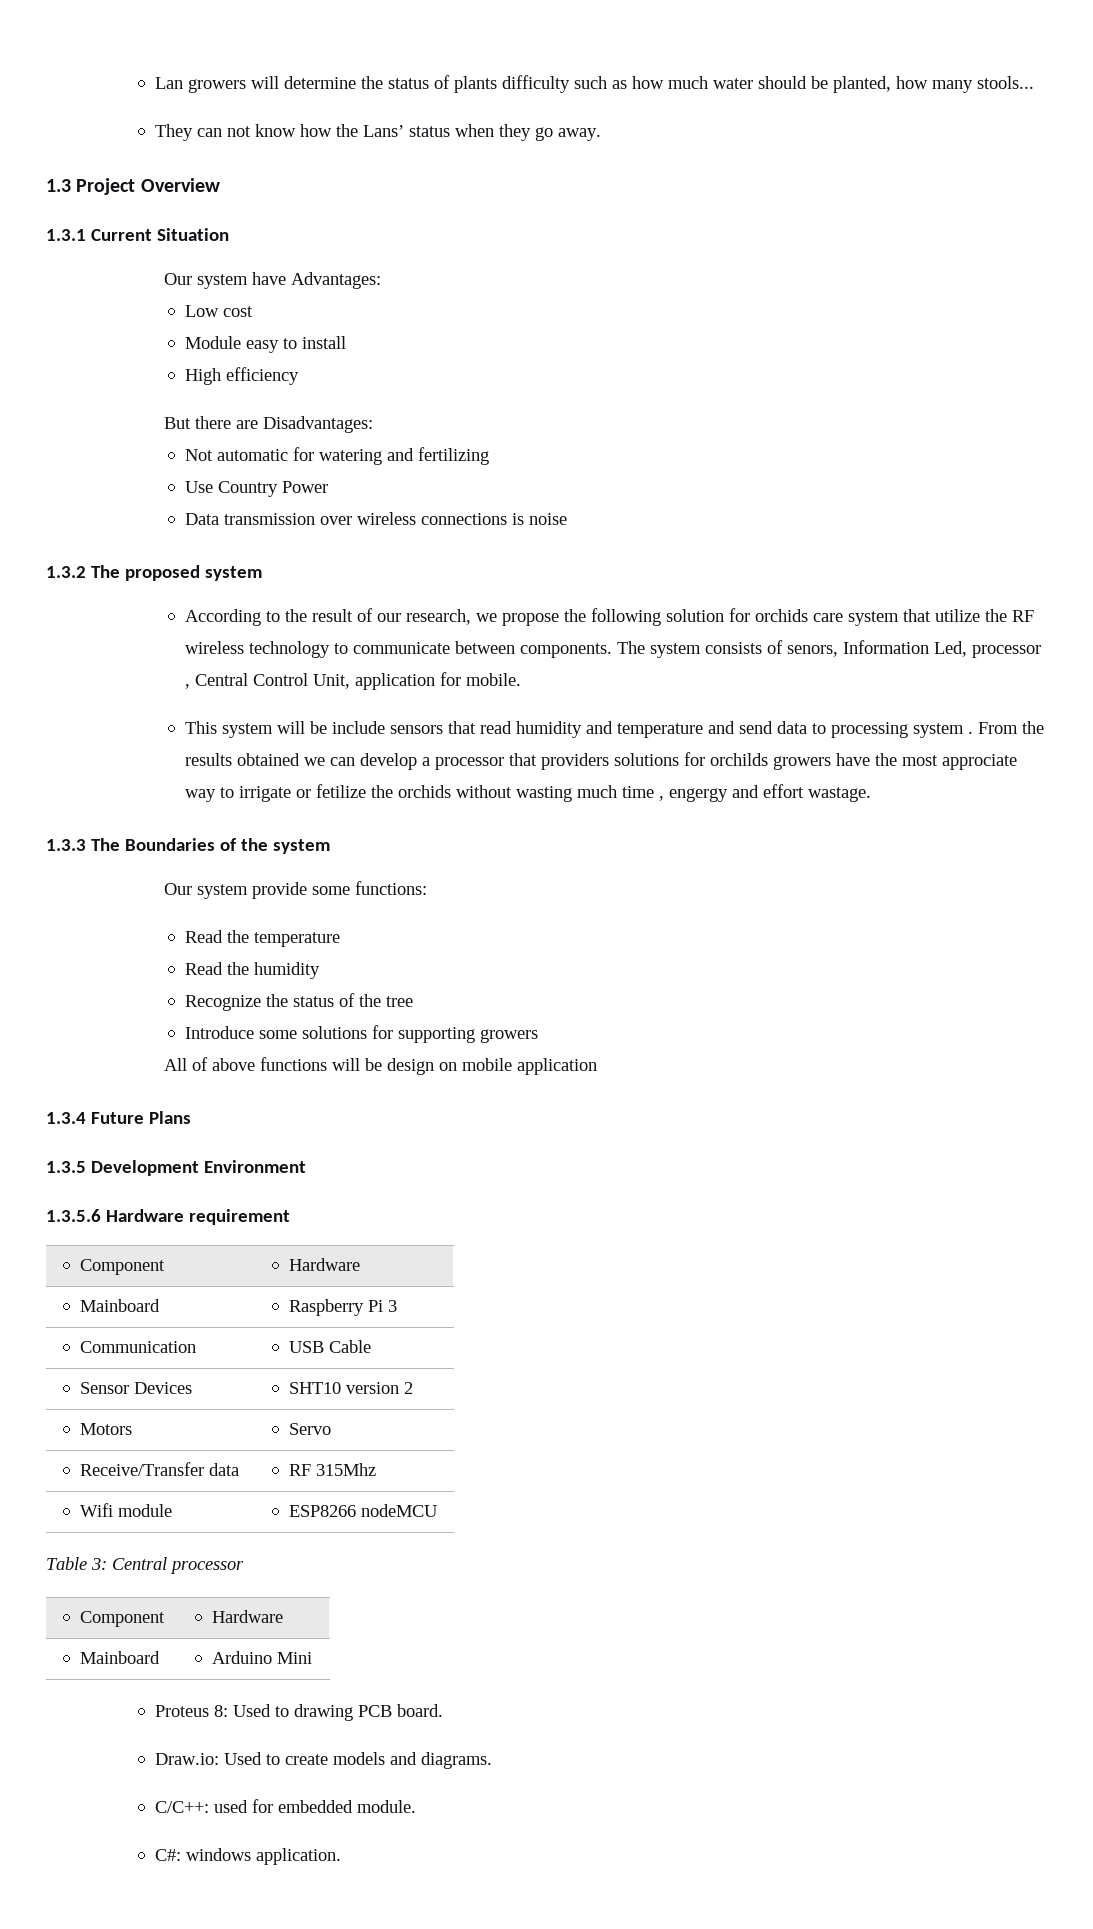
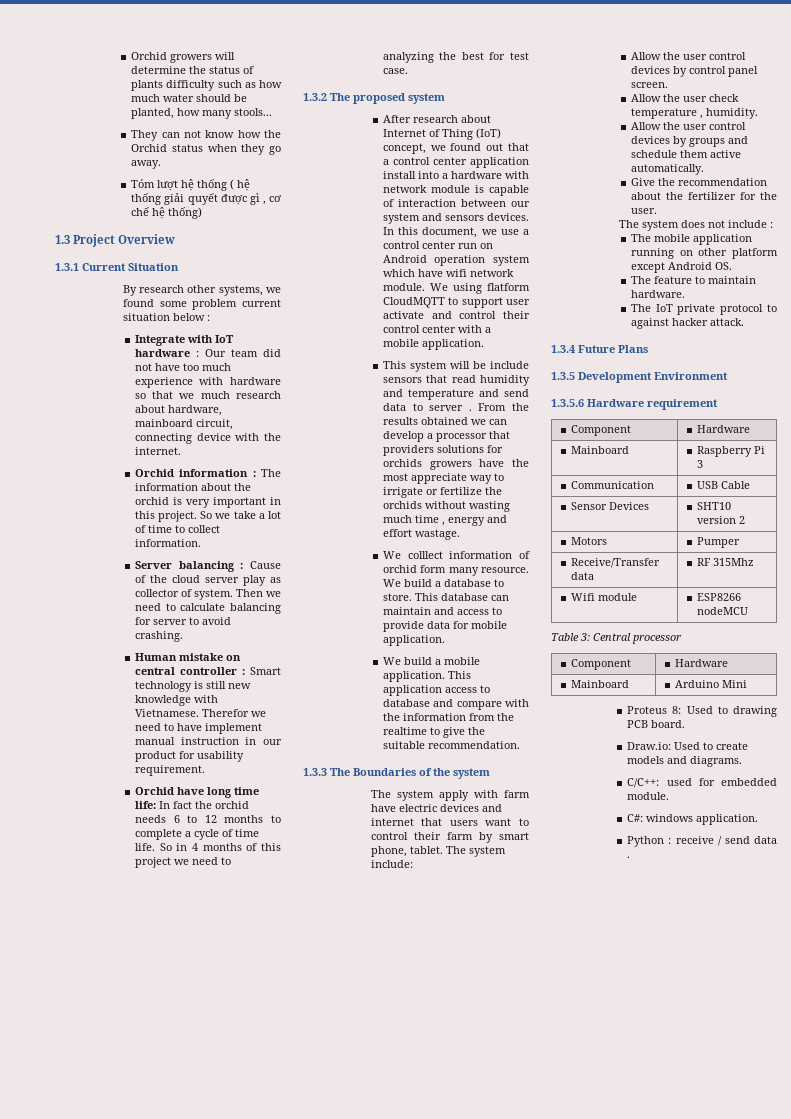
- Lan growers will determine the status of plants difficulty such as how much water should be planted, how many stools...
+ Orchid growers will determine the status of plants difficulty such as how much water should be planted, how many stools...
- They can not know how the Lans’ status when they go away.
+ They can not know how the Orchid status when they go away.
+ Tóm lượt hệ thống ( hệ thống giải quyết được gì , cơ chế hệ thống)
- Our system have Advantages:
- Low cost
- Module easy to install
- High efficiency
- But there are Disadvantages:
- Not automatic for watering and fertilizing
- Use Country Power
- Data transmission over wireless connections is noise
+ By research other systems, we found some problem current situation below :
+ Integrate with IoT hardware : Our team did not have too much experience with hardware so that we much research about hardware, mainboard circuit, connecting device with the internet.
+ Orchid information : The information about the orchid is very important in this project. So we take a lot of time to collect information.
+ Server balancing : Cause of the cloud server play as collector of system. Then we need to calculate balancing for server to avoid crashing.
+ Human mistake on central controller : Smart technology is still new knowledge with Vietnamese. Therefor we need to have implement manual instruction in our product for usability requirement.
+ Orchid have long time life: In fact the orchid needs 6 to 12 months to complete a cycle of time life. So in 4 months of this project we need to analyzing the best for test case.
  1.3.2 The proposed system
- According to the result of our research, we propose the following solution for orchids care system that utilize the RF wireless technology to communicate between components. The system consists of senors, Information Led, processor , Central Control Unit, application for mobile.
+ After research about Internet of Thing (IoT) concept, we found out that a control center application install into a hardware with network module is capable of interaction between our system and sensors devices. In this document, we use a control center run on Android operation system which have wifi network module. We using flatform CloudMQTT to support user activate and control their control center with a mobile application.
- This system will be include sensors that read humidity and temperature and send data to processing system .
+ This system will be include sensors that read humidity and temperature and send data to server .
- From the results obtained we can develop a processor that providers solutions for orchilds growers have the most approciate way to irrigate or fetilize the orchids without wasting much time , engergy and effort wastage.
+ From the results obtained we can develop a processor that providers solutions for orchids growers have the most appreciate way to irrigate or fertilize the orchids without wasting much time , energy and effort wastage.
+ We colllect information of orchid form many resource. We build a database to store. This database can maintain and access to provide data for mobile application.
+ We build a mobile application. This application access to database and compare with the information from the realtime to give the suitable recommendation.
- Our system provide some functions:
- Read the temperature
- Read the humidity
- Recognize the status of the tree
- Introduce some solutions for supporting growers
- All of above functions will be design on mobile application
+ The system apply with farm have electric devices and internet that users want to control their farm by smart phone, tablet. The system include:
+ Allow the user control devices by control panel screen.
+ Allow the user check temperature , humidity.
+ Allow the user control devices by groups and schedule them active automatically.
+ Give the recommendation about the fertilizer for the user.
+ The system does not include :
+ The mobile application running on other platform except Android OS.
+ The feature to maintain hardware.
+ The IoT private protocol to against hacker attack.
- Motors | Servo
+ Motors | Pumper
+ Python : receive / send data .

